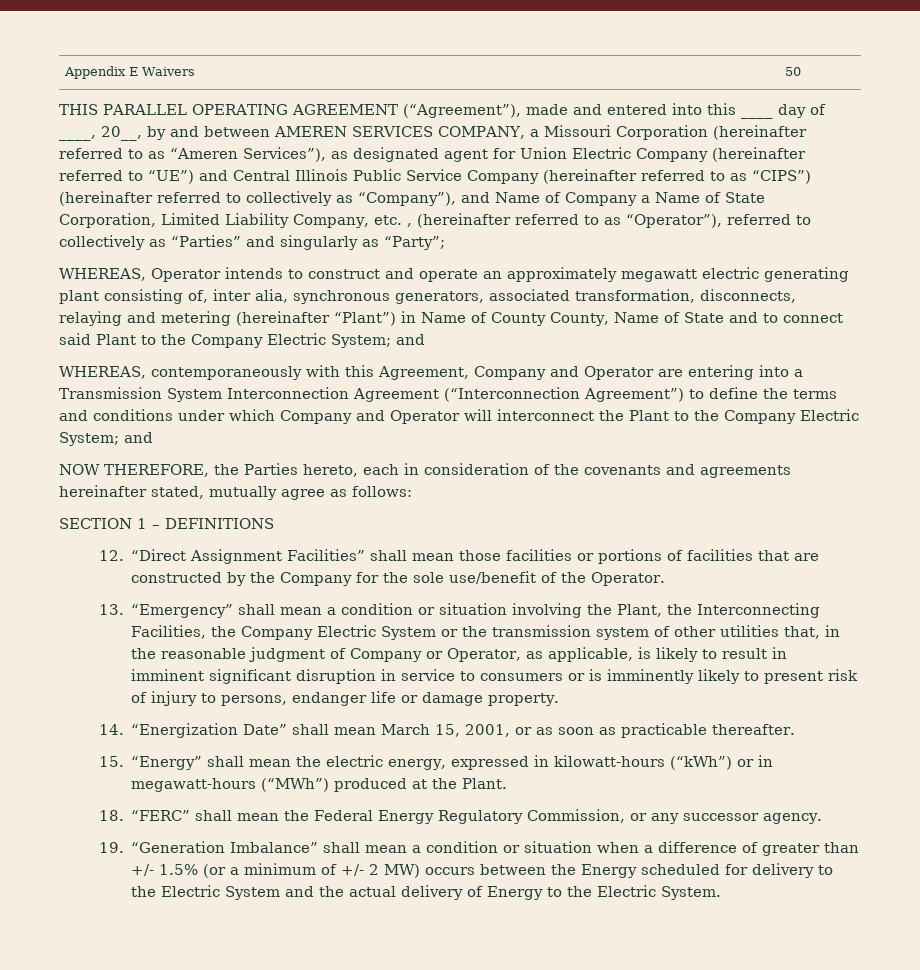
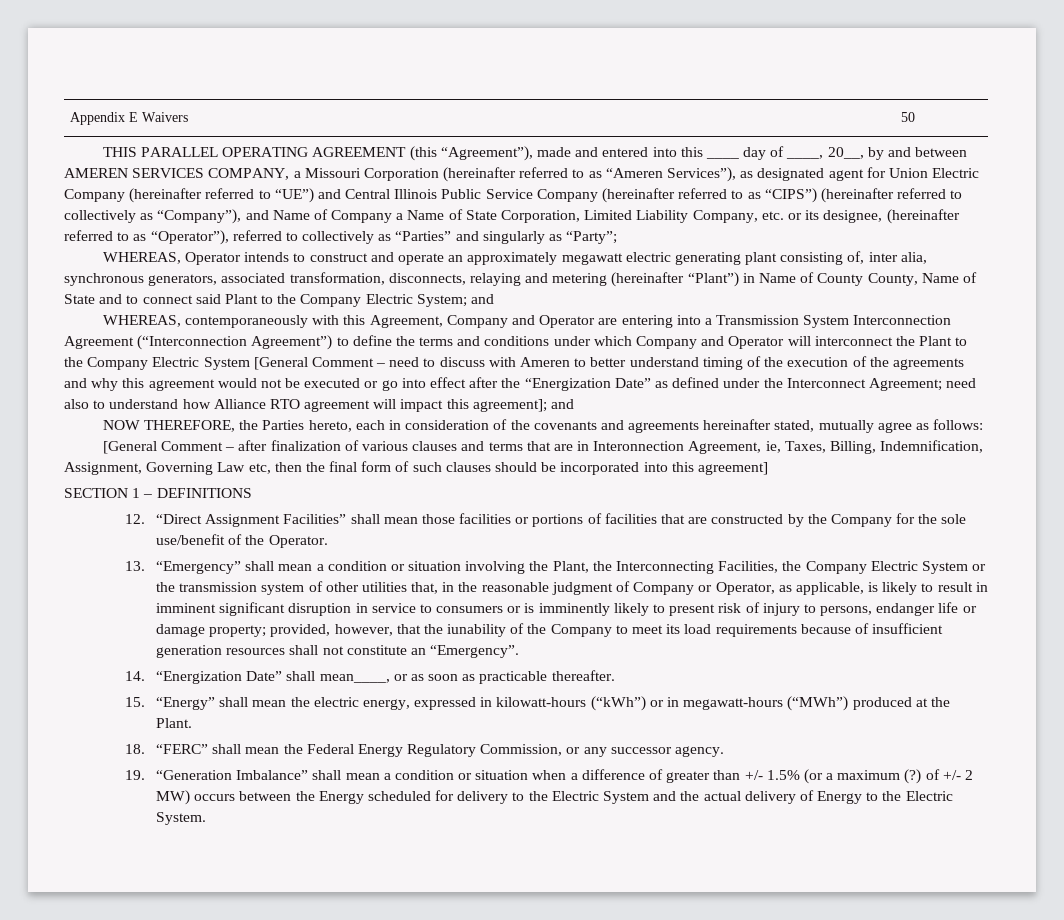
- THIS PARALLEL OPERATING AGREEMENT (“Agreement”), made and entered into this ____ day of ____, 20__, by and between AMEREN SERVICES COMPANY, a Missouri Corporation (hereinafter referred to as “Ameren Services”), as designated agent for Union Electric Company (hereinafter referred to “UE”) and Central Illinois Public Service Company (hereinafter referred to as “CIPS”) (hereinafter referred to collectively as “Company”), and Name of Company a Name of State Corporation, Limited Liability Company, etc. , (hereinafter referred to as “Operator”), referred to collectively as “Parties” and singularly as “Party”;
+ THIS PARALLEL OPERATING AGREEMENT (this “Agreement”), made and entered into this ____ day of ____, 20__, by and between AMEREN SERVICES COMPANY, a Missouri Corporation (hereinafter referred to as “Ameren Services”), as designated agent for Union Electric Company (hereinafter referred to “UE”) and Central Illinois Public Service Company (hereinafter referred to as “CIPS”) (hereinafter referred to collectively as “Company”), and Name of Company a Name of State Corporation, Limited Liability Company, etc. or its designee, (hereinafter referred to as “Operator”), referred to collectively as “Parties” and singularly as “Party”;
- WHEREAS, contemporaneously with this Agreement, Company and Operator are entering into a Transmission System Interconnection Agreement (“Interconnection Agreement”) to define the terms and conditions under which Company and Operator will interconnect the Plant to the Company Electric System; and
+ WHEREAS, contemporaneously with this Agreement, Company and Operator are entering into a Transmission System Interconnection Agreement (“Interconnection Agreement”) to define the terms and conditions under which Company and Operator will interconnect the Plant to the Company Electric System [General Comment – need to discuss with Ameren to better understand timing of the execution of the agreements and why this agreement would not be executed or go into effect after the “Energization Date” as defined under the Interconnect Agreement; need also to understand how Alliance RTO agreement will impact this agreement]; and
+ [General Comment – after finalization of various clauses and terms that are in Interonnection Agreement, ie, Taxes, Billing, Indemnification, Assignment, Governing Law etc, then the final form of such clauses should be incorporated into this agreement]
- 13. “Emergency” shall mean a condition or situation involving the Plant, the Interconnecting Facilities, the Company Electric System or the transmission system of other utilities that, in the reasonable judgment of Company or Operator, as applicable, is likely to result in imminent significant disruption in service to consumers or is imminently likely to present risk of injury to persons, endanger life or damage property.
+ 13. “Emergency” shall mean a condition or situation involving the Plant, the Interconnecting Facilities, the Company Electric System or the transmission system of other utilities that, in the reasonable judgment of Company or Operator, as applicable, is likely to result in imminent significant disruption in service to consumers or is imminently likely to present risk of injury to persons, endanger life or damage property; provided, however, that the iunability of the Company to meet its load requirements because of insufficient generation resources shall not constitute an “Emergency”.
- 14. “Energization Date” shall mean March 15, 2001, or as soon as practicable thereafter.
+ 14. “Energization Date” shall mean____, or as soon as practicable thereafter.
- 19. “Generation Imbalance” shall mean a condition or situation when a difference of greater than +/- 1.5% (or a minimum of +/- 2 MW) occurs between the Energy scheduled for delivery to the Electric System and the actual delivery of Energy to the Electric System.
+ 19. “Generation Imbalance” shall mean a condition or situation when a difference of greater than +/- 1.5% (or a maximum (?) of +/- 2 MW) occurs between the Energy scheduled for delivery to the Electric System and the actual delivery of Energy to the Electric System.

